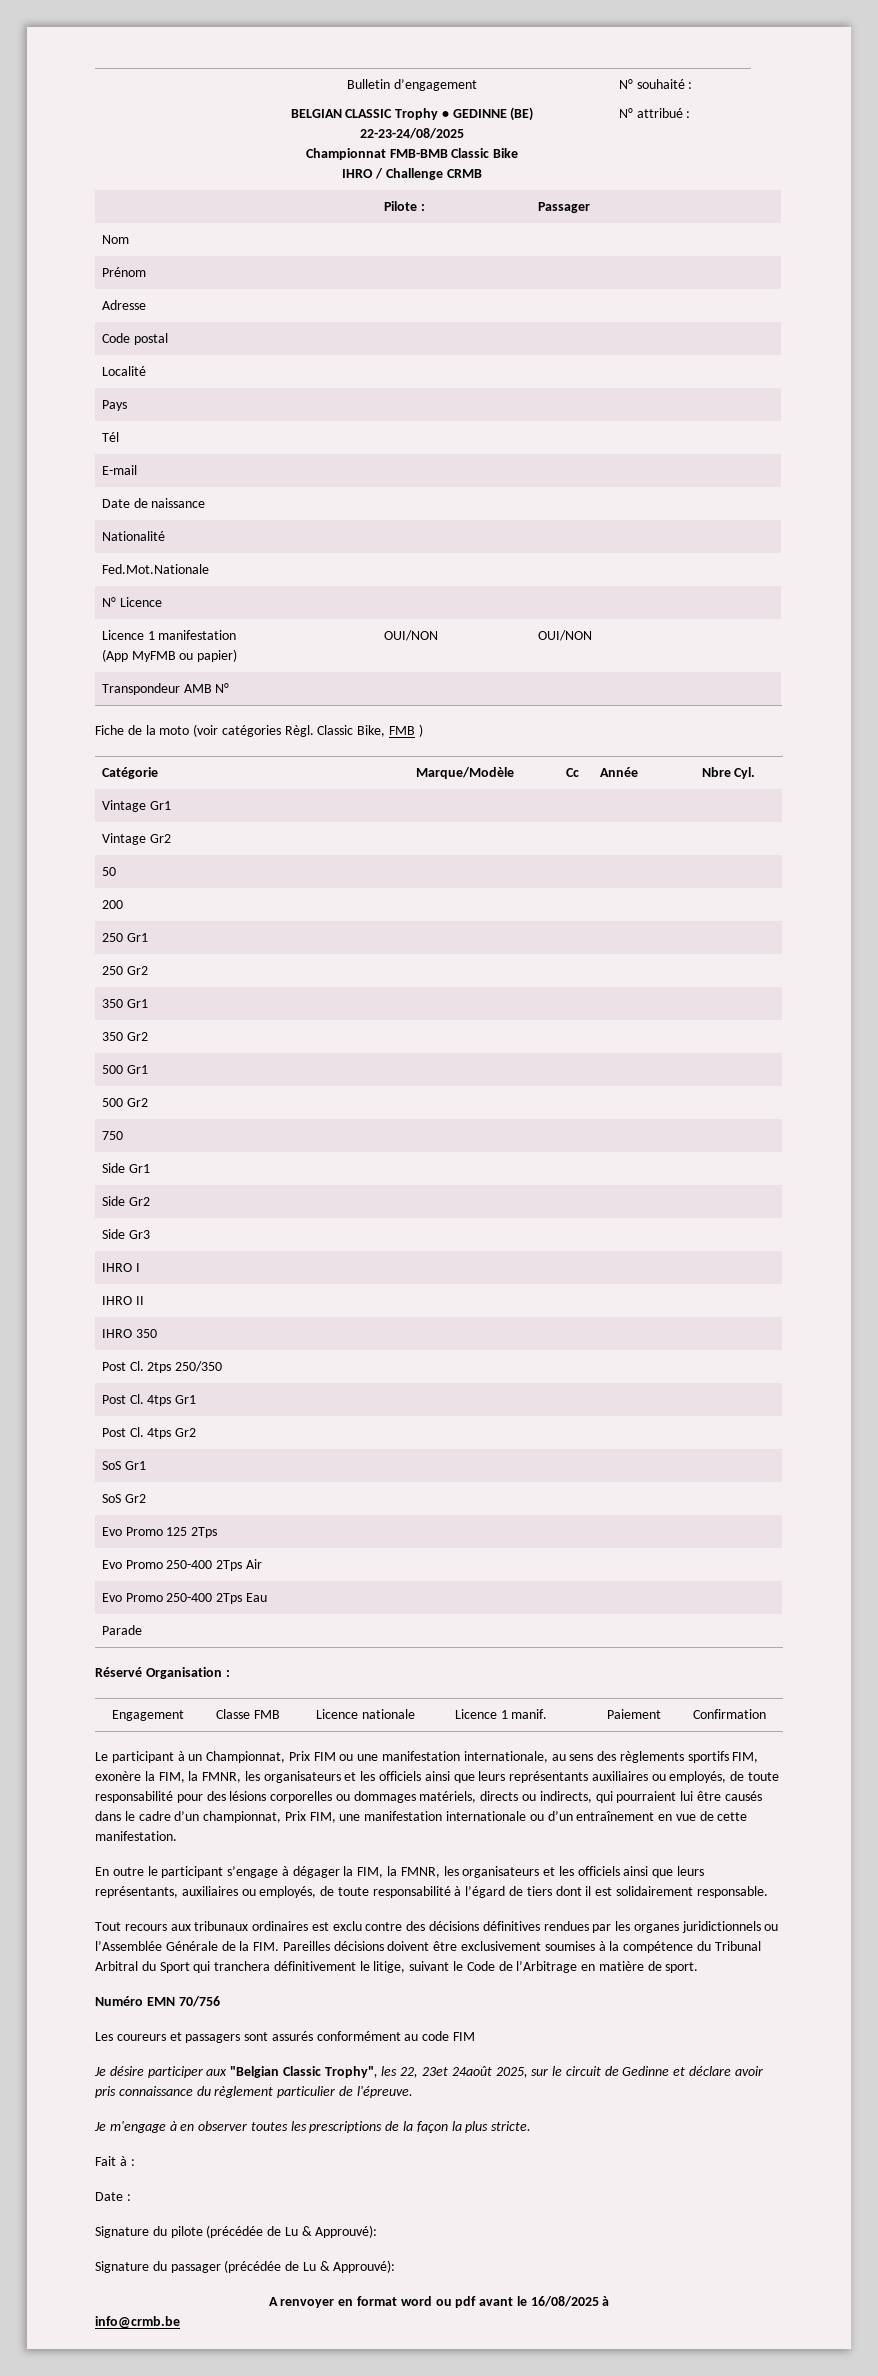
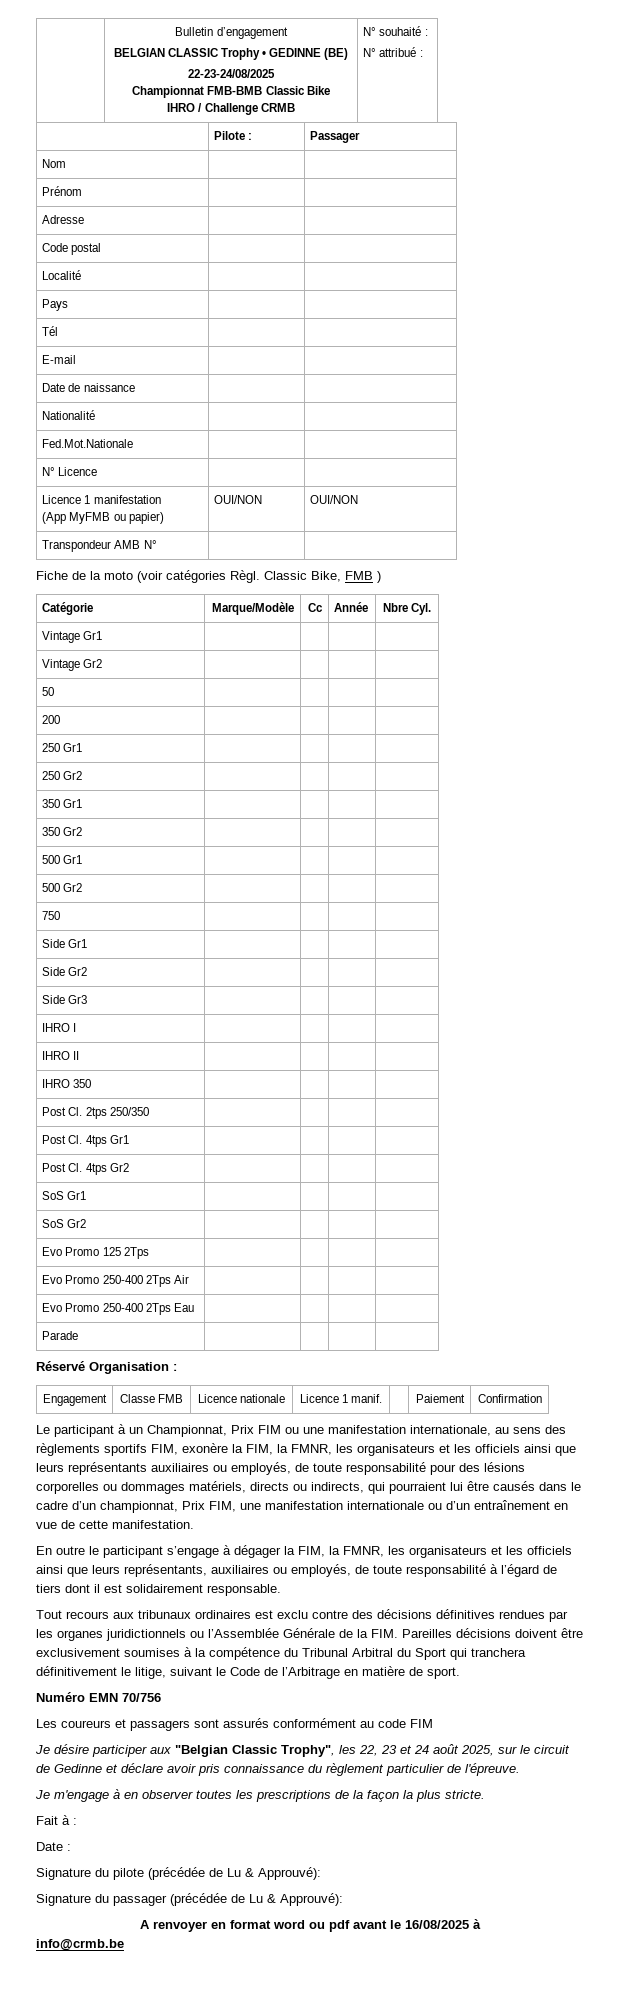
- Je désire participer aux "Belgian Classic Trophy", les 22, 23et 24août 2025, sur le circuit de Gedinne et déclare avoir pris connaissance du règlement particulier de l'épreuve.
+ Je désire participer aux "Belgian Classic Trophy", les 22, 23 et 24 août 2025, sur le circuit de Gedinne et déclare avoir pris connaissance du règlement particulier de l'épreuve.

